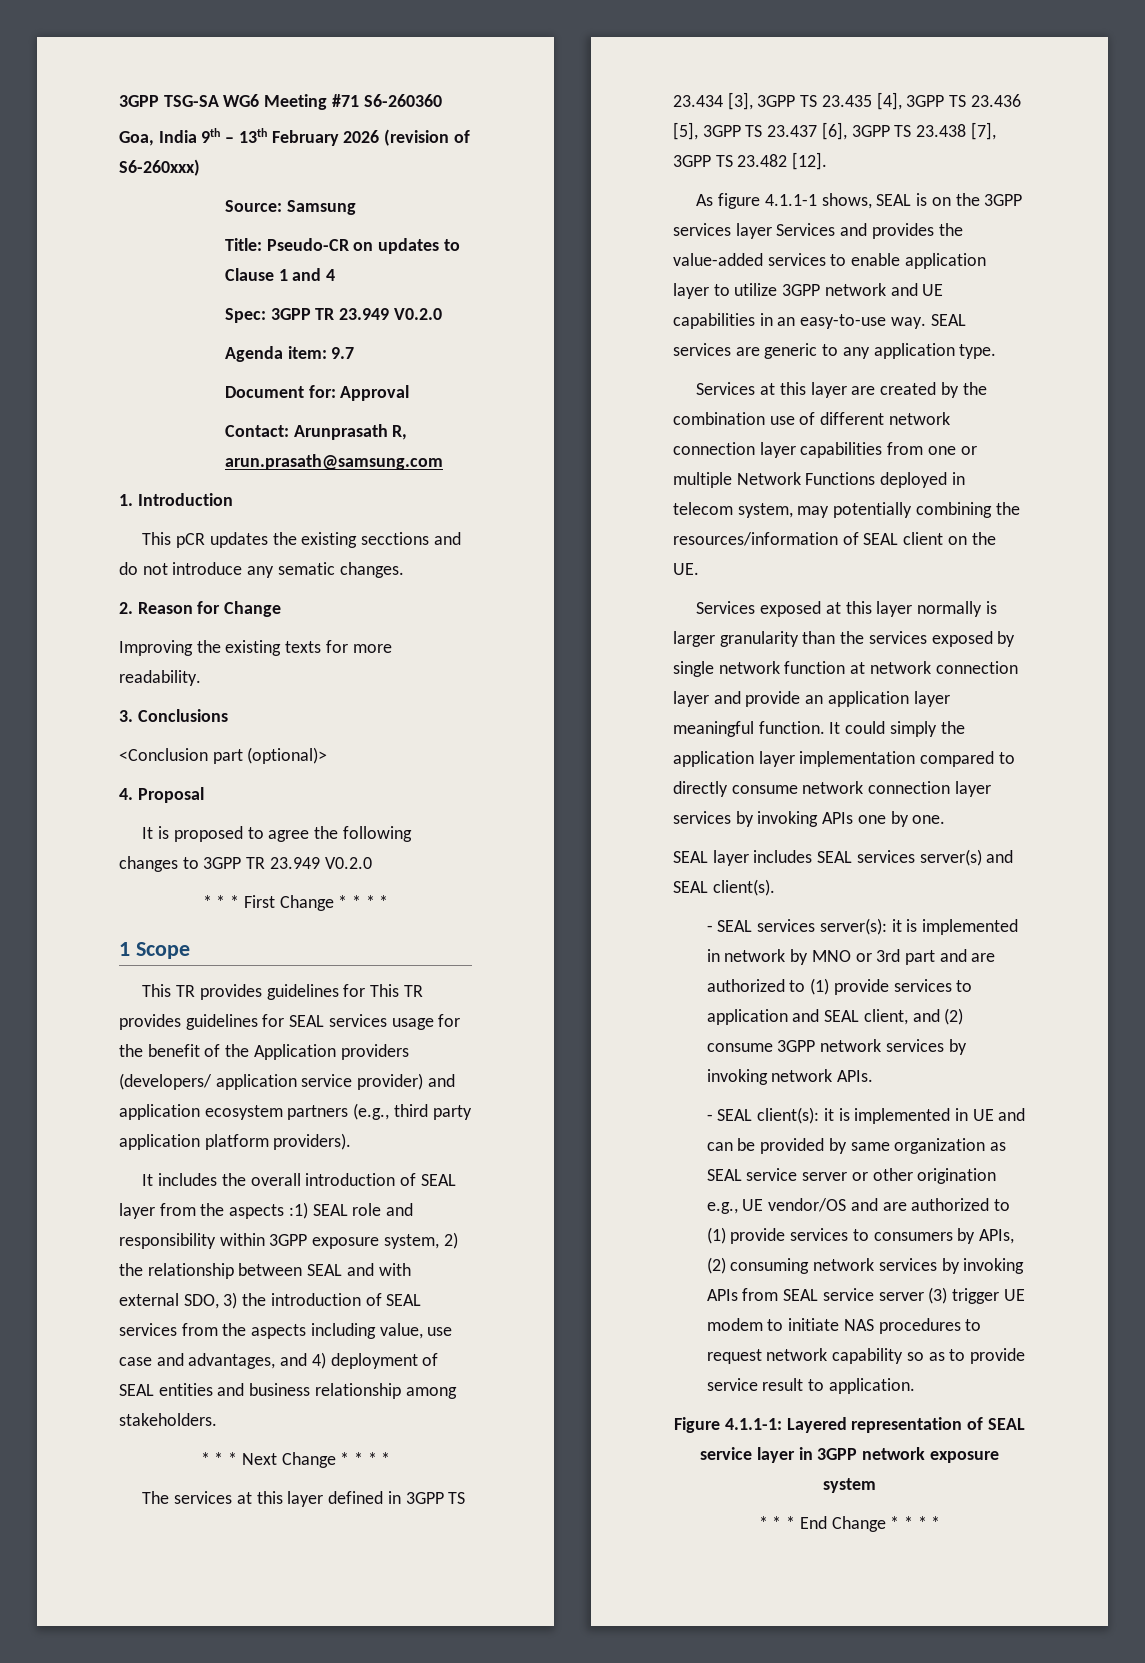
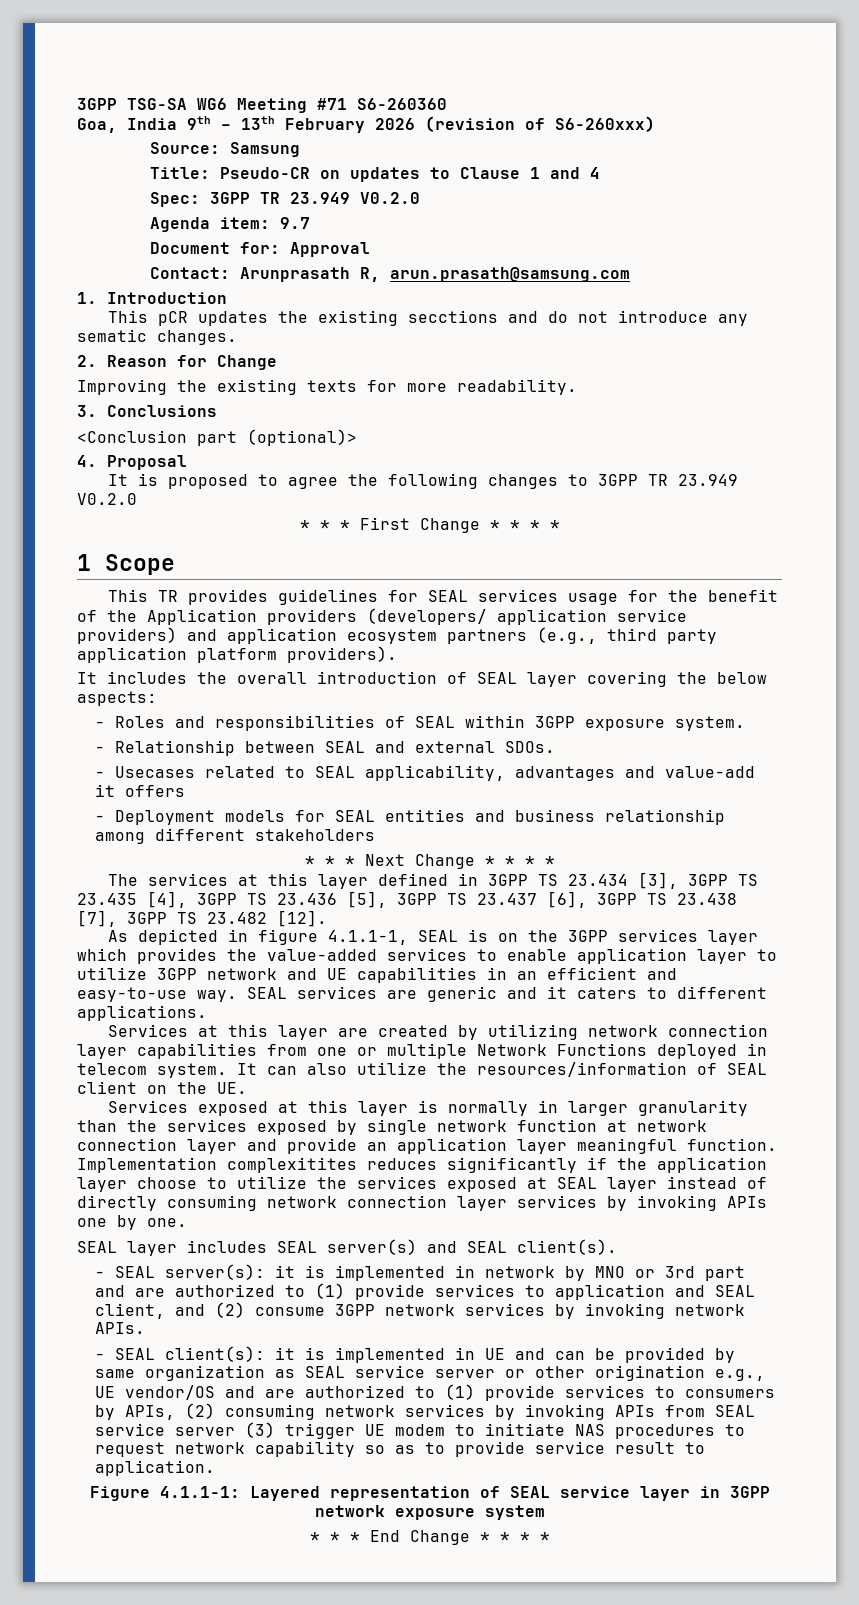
- This TR provides guidelines for This TR provides guidelines for SEAL services usage for the benefit of the Application providers (developers/ application service provider) and application ecosystem partners (e.g., third party application platform providers).
+ This TR provides guidelines for SEAL services usage for the benefit of the Application providers (developers/ application service providers) and application ecosystem partners (e.g., third party application platform providers).
- It includes the overall introduction of SEAL layer from the aspects :1) SEAL role and responsibility within 3GPP exposure system, 2) the relationship between SEAL and with external SDO, 3) the introduction of SEAL services from the aspects including value, use case and advantages, and 4) deployment of SEAL entities and business relationship among stakeholders.
+ It includes the overall introduction of SEAL layer covering the below aspects:
+ - Roles and responsibilities of SEAL within 3GPP exposure system.
+ - Relationship between SEAL and external SDOs.
+ - Usecases related to SEAL applicability, advantages and value-add it offers
+ - Deployment models for SEAL entities and business relationship among different stakeholders
- As figure 4.1.1-1 shows, SEAL is on the 3GPP services layer Services and provides the value-added services to enable application layer to utilize 3GPP network and UE capabilities in an easy-to-use way.
+ As depicted in figure 4.1.1-1, SEAL is on the 3GPP services layer which provides the value-added services to enable application layer to utilize 3GPP network and UE capabilities in an efficient and easy-to-use way.
- SEAL services are generic to any application type.
+ SEAL services are generic and it caters to different applications.
- Services at this layer are created by the combination use of different network connection layer capabilities from one or multiple Network Functions deployed in telecom system, may potentially combining the resources/information of SEAL client on the UE.
+ Services at this layer are created by utilizing network connection layer capabilities from one or multiple Network Functions deployed in telecom system. It can also utilize the resources/information of SEAL client on the UE.
- Services exposed at this layer normally is larger granularity than the services exposed by single network function at network connection layer and provide an application layer meaningful function.
+ Services exposed at this layer is normally in larger granularity than the services exposed by single network function at network connection layer and provide an application layer meaningful function.
- It could simply the application layer implementation compared to directly consume network connection layer services by invoking APIs one by one.
+ Implementation complexitites reduces significantly if the application layer choose to utilize the services exposed at SEAL layer instead of directly consuming network connection layer services by invoking APIs one by one.
- SEAL layer includes SEAL services server(s) and SEAL client(s).
+ SEAL layer includes SEAL server(s) and SEAL client(s).
- - SEAL services server(s): it is implemented in network by MNO or 3rd part and are authorized to (1) provide services to application and SEAL client, and (2) consume 3GPP network services by invoking network APIs.
+ - SEAL server(s): it is implemented in network by MNO or 3rd part and are authorized to (1) provide services to application and SEAL client, and (2) consume 3GPP network services by invoking network APIs.

